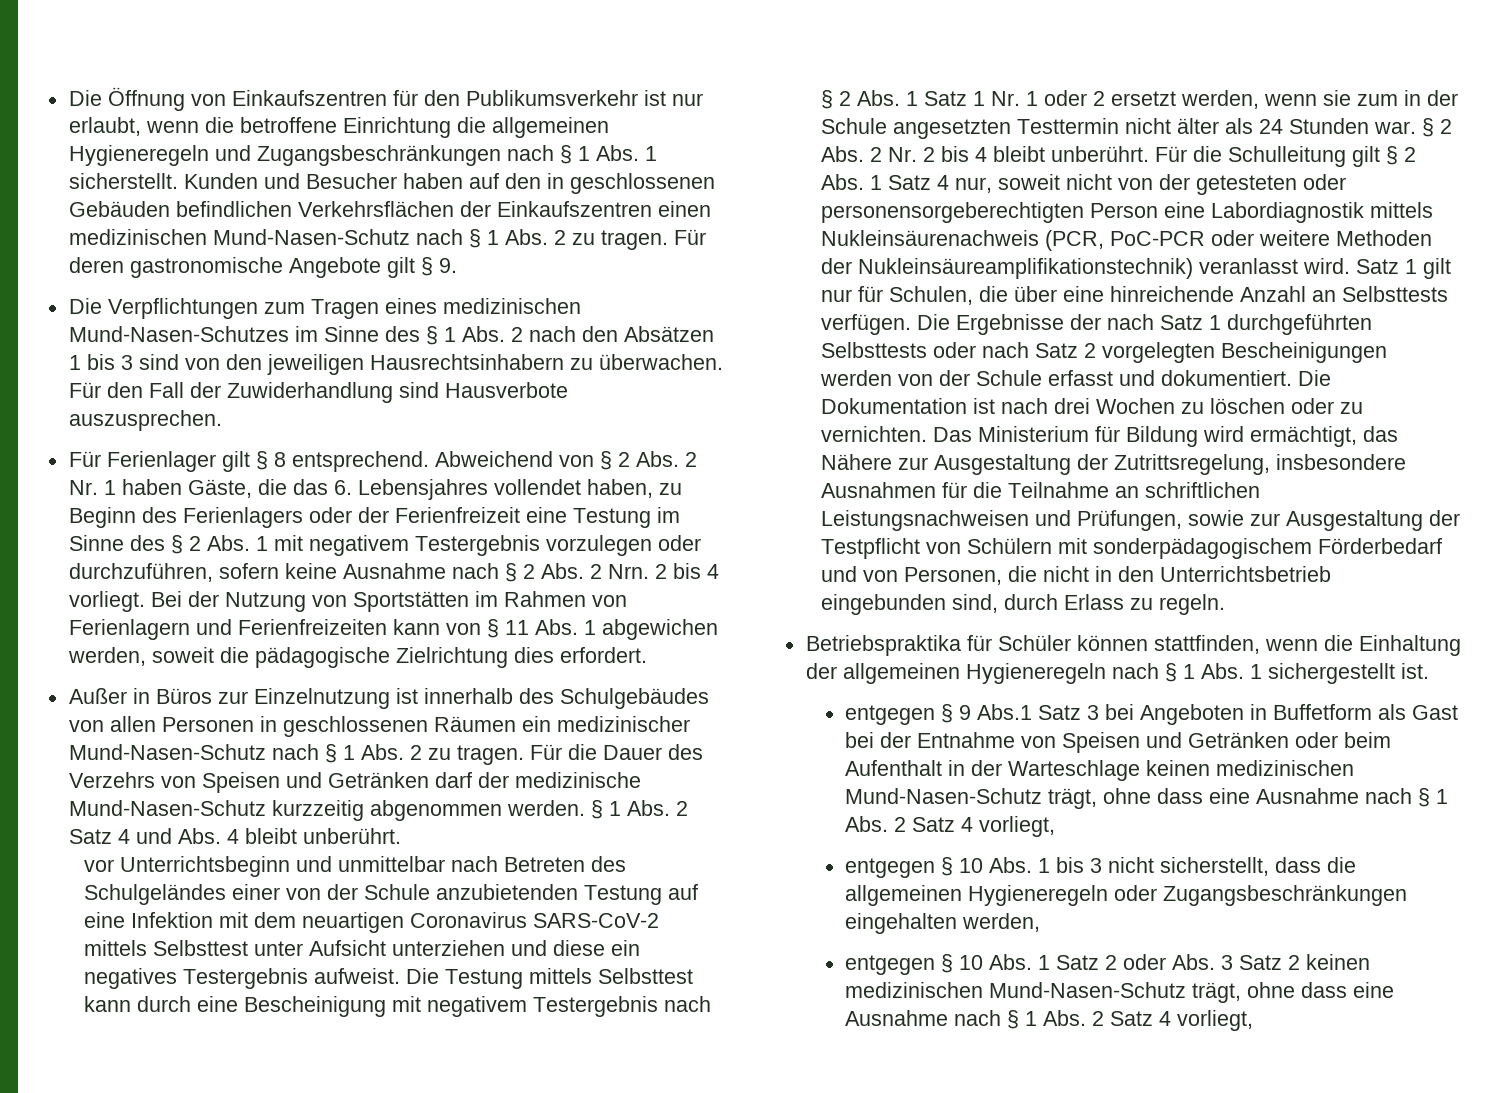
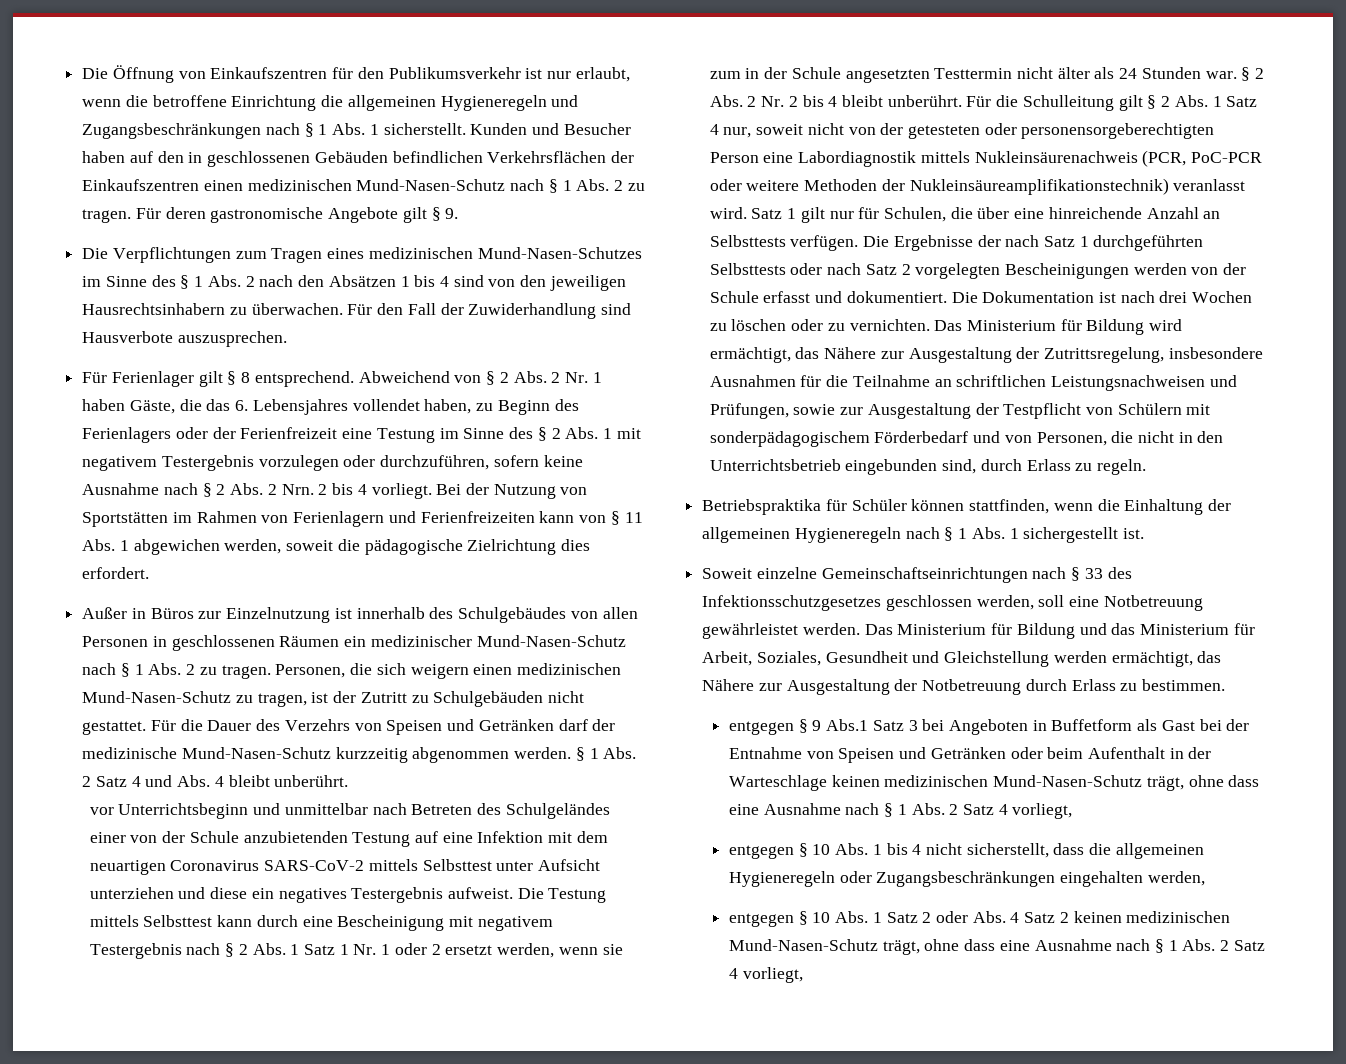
- Die Verpflichtungen zum Tragen eines medizinischen Mund-Nasen-Schutzes im Sinne des § 1 Abs. 2 nach den Absätzen 1 bis 3 sind von den jeweiligen Hausrechtsinhabern zu überwachen.
+ Die Verpflichtungen zum Tragen eines medizinischen Mund-Nasen-Schutzes im Sinne des § 1 Abs. 2 nach den Absätzen 1 bis 4 sind von den jeweiligen Hausrechtsinhabern zu überwachen.
+ Personen, die sich weigern einen medizinischen Mund-Nasen-Schutz zu tragen, ist der Zutritt zu Schulgebäuden nicht gestattet.
+ Soweit einzelne Gemeinschaftseinrichtungen nach § 33 des Infektionsschutzgesetzes geschlossen werden, soll eine Notbetreuung gewährleistet werden. Das Ministerium für Bildung und das Ministerium für Arbeit, Soziales, Gesundheit und Gleichstellung werden ermächtigt, das Nähere zur Ausgestaltung der Notbetreuung durch Erlass zu bestimmen.
- entgegen § 10 Abs. 1 bis 3 nicht sicherstellt, dass die allgemeinen Hygieneregeln oder Zugangsbeschränkungen eingehalten werden,
+ entgegen § 10 Abs. 1 bis 4 nicht sicherstellt, dass die allgemeinen Hygieneregeln oder Zugangsbeschränkungen eingehalten werden,
- entgegen § 10 Abs. 1 Satz 2 oder Abs. 3 Satz 2 keinen medizinischen Mund-Nasen-Schutz trägt, ohne dass eine Ausnahme nach § 1 Abs. 2 Satz 4 vorliegt,
+ entgegen § 10 Abs. 1 Satz 2 oder Abs. 4 Satz 2 keinen medizinischen Mund-Nasen-Schutz trägt, ohne dass eine Ausnahme nach § 1 Abs. 2 Satz 4 vorliegt,

